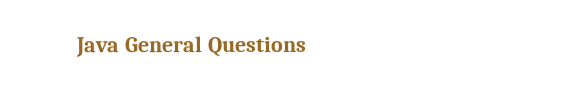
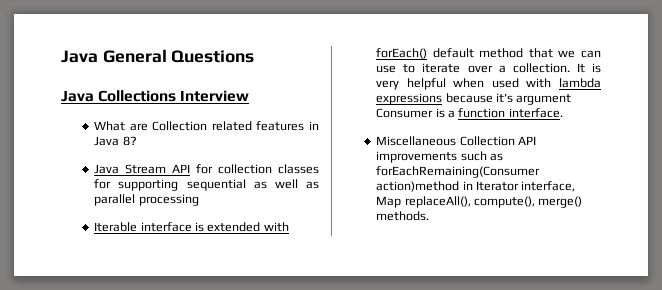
+ Java Collections Interview
+ What are Collection related features in Java 8?
+ Java Stream API for collection classes for supporting sequential as well as parallel processing
+ Iterable interface is extended with forEach() default method that we can use to iterate over a collection. It is very helpful when used with lambda expressions because it’s argument Consumer is a function interface.
+ Miscellaneous Collection API improvements such as forEachRemaining(Consumer action)method in Iterator interface, Map replaceAll(), compute(), merge() methods.

